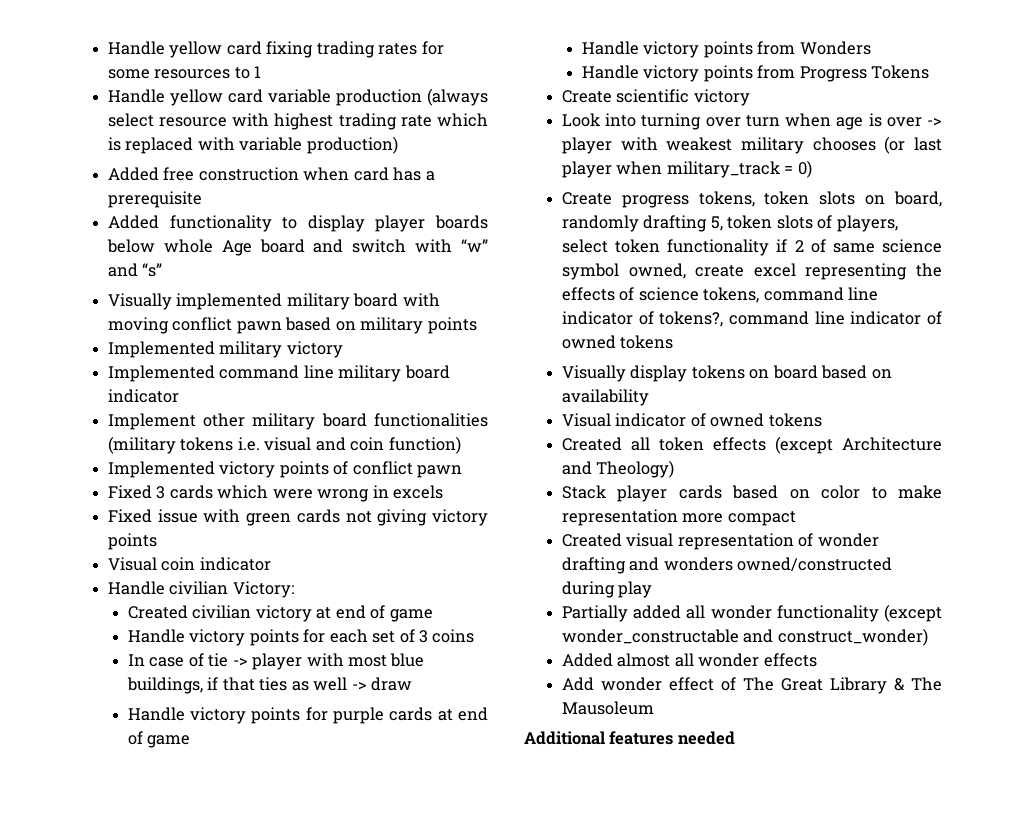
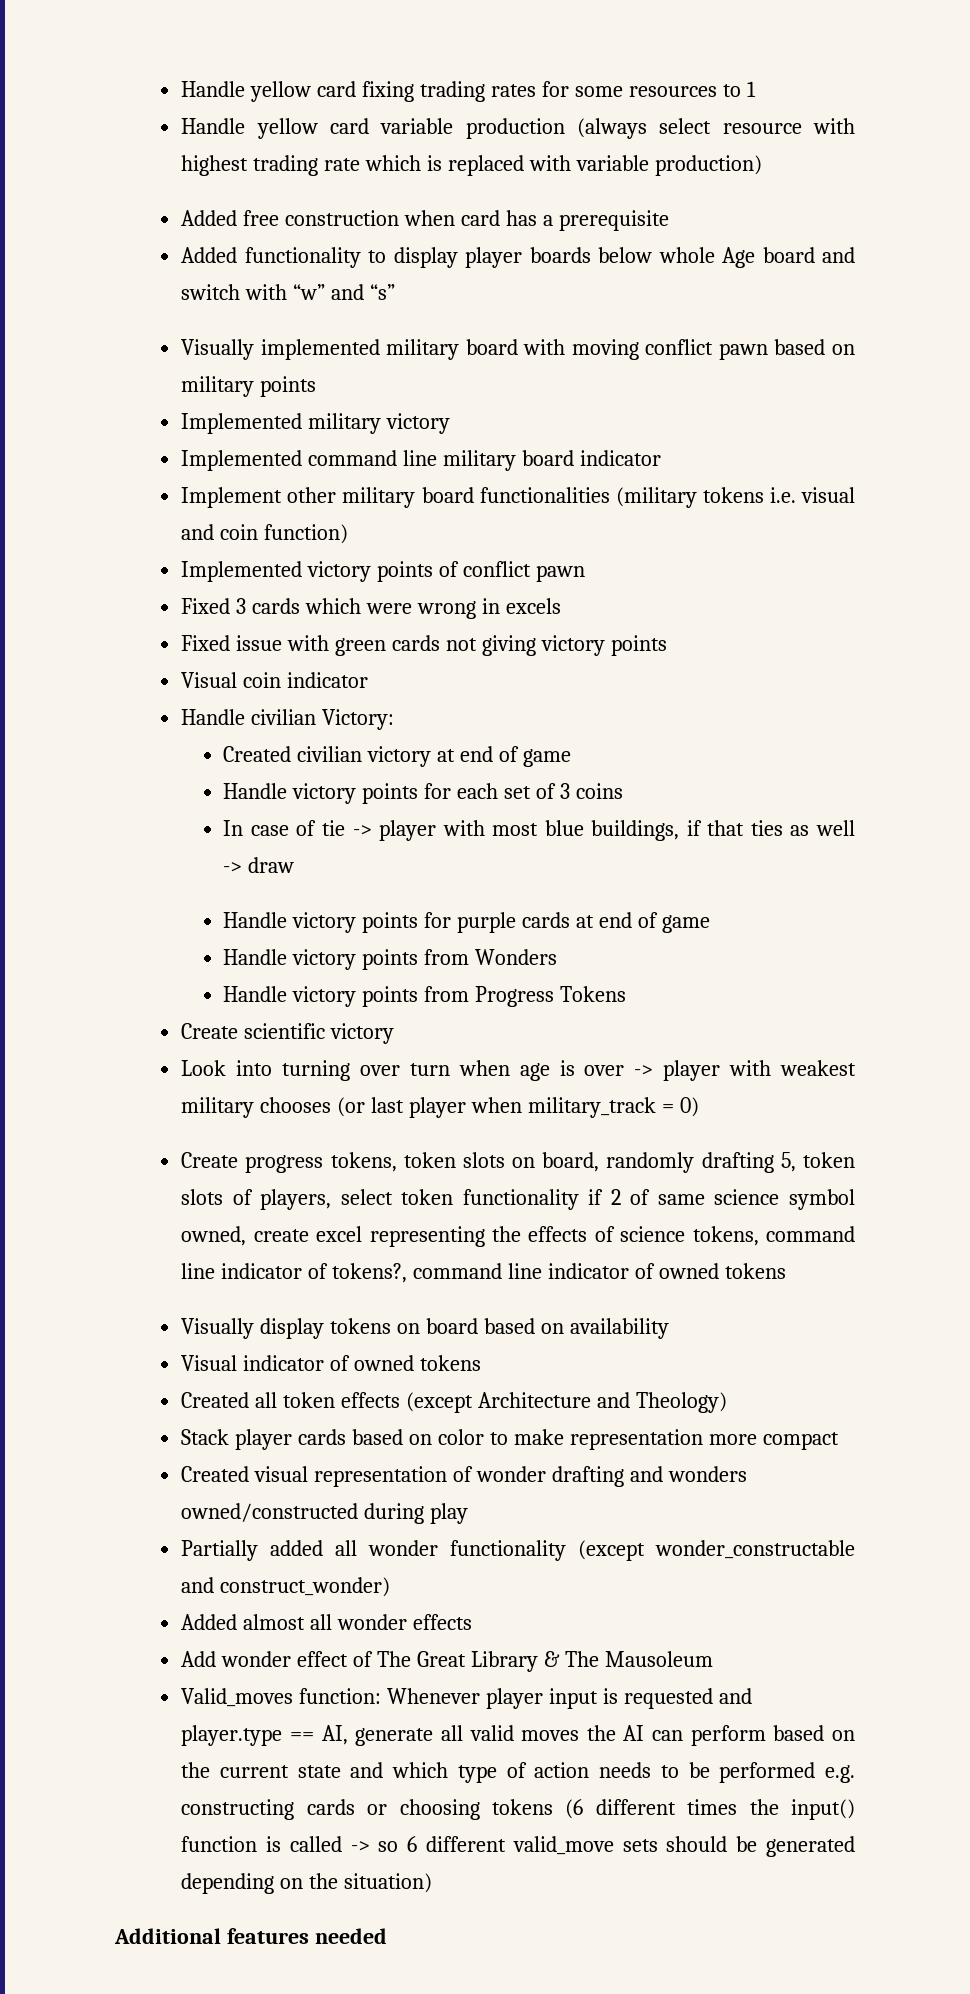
+ Valid_moves function: Whenever player input is requested and player.type == AI, generate all valid moves the AI can perform based on the current state and which type of action needs to be performed e.g. constructing cards or choosing tokens (6 different times the input() function is called -> so 6 different valid_move sets should be generated depending on the situation)

